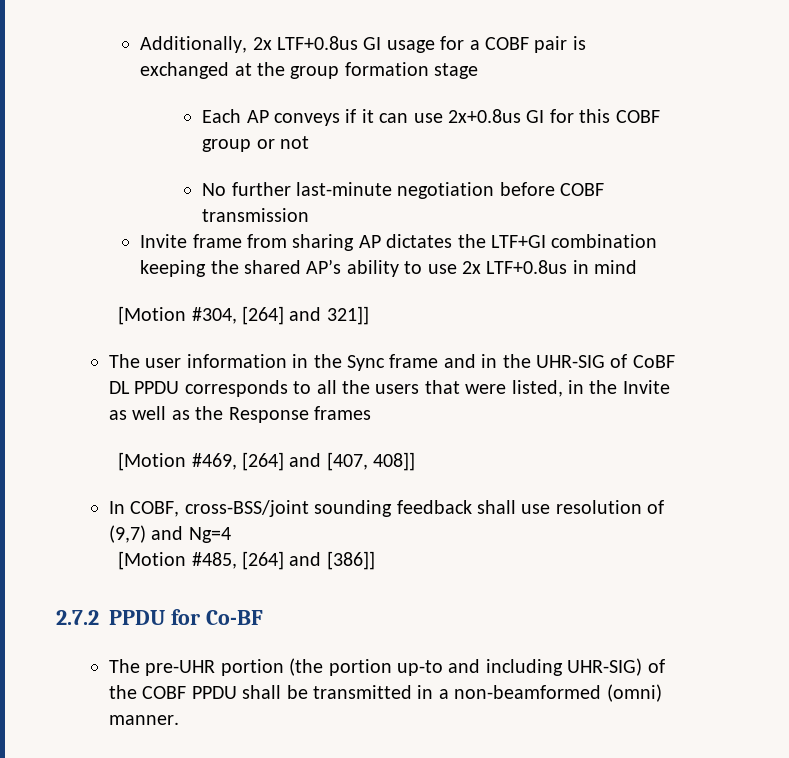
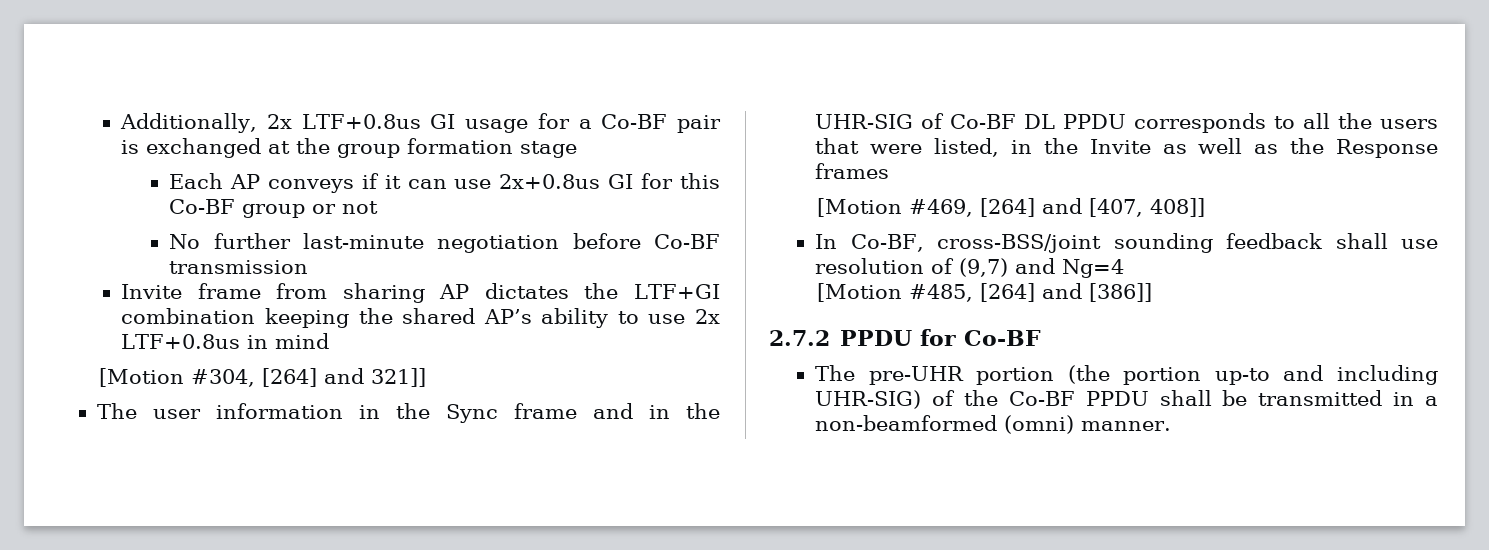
- Additionally, 2x LTF+0.8us GI usage for a COBF pair is exchanged at the group formation stage
+ Additionally, 2x LTF+0.8us GI usage for a Co-BF pair is exchanged at the group formation stage
- Each AP conveys if it can use 2x+0.8us GI for this COBF group or not
+ Each AP conveys if it can use 2x+0.8us GI for this Co-BF group or not
- No further last-minute negotiation before COBF transmission
+ No further last-minute negotiation before Co-BF transmission
- The user information in the Sync frame and in the UHR-SIG of CoBF DL PPDU corresponds to all the users that were listed, in the Invite as well as the Response frames
+ The user information in the Sync frame and in the UHR-SIG of Co-BF DL PPDU corresponds to all the users that were listed, in the Invite as well as the Response frames
- In COBF, cross-BSS/joint sounding feedback shall use resolution of (9,7) and Ng=4
+ In Co-BF, cross-BSS/joint sounding feedback shall use resolution of (9,7) and Ng=4
- The pre-UHR portion (the portion up-to and including UHR-SIG) of the COBF PPDU shall be transmitted in a non-beamformed (omni) manner.
+ The pre-UHR portion (the portion up-to and including UHR-SIG) of the Co-BF PPDU shall be transmitted in a non-beamformed (omni) manner.

